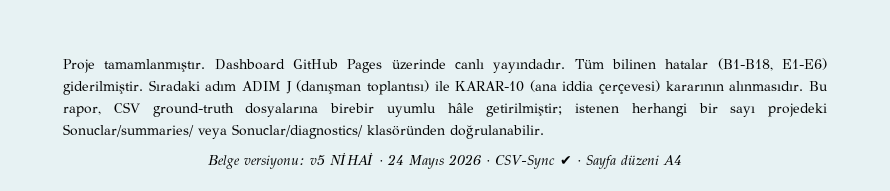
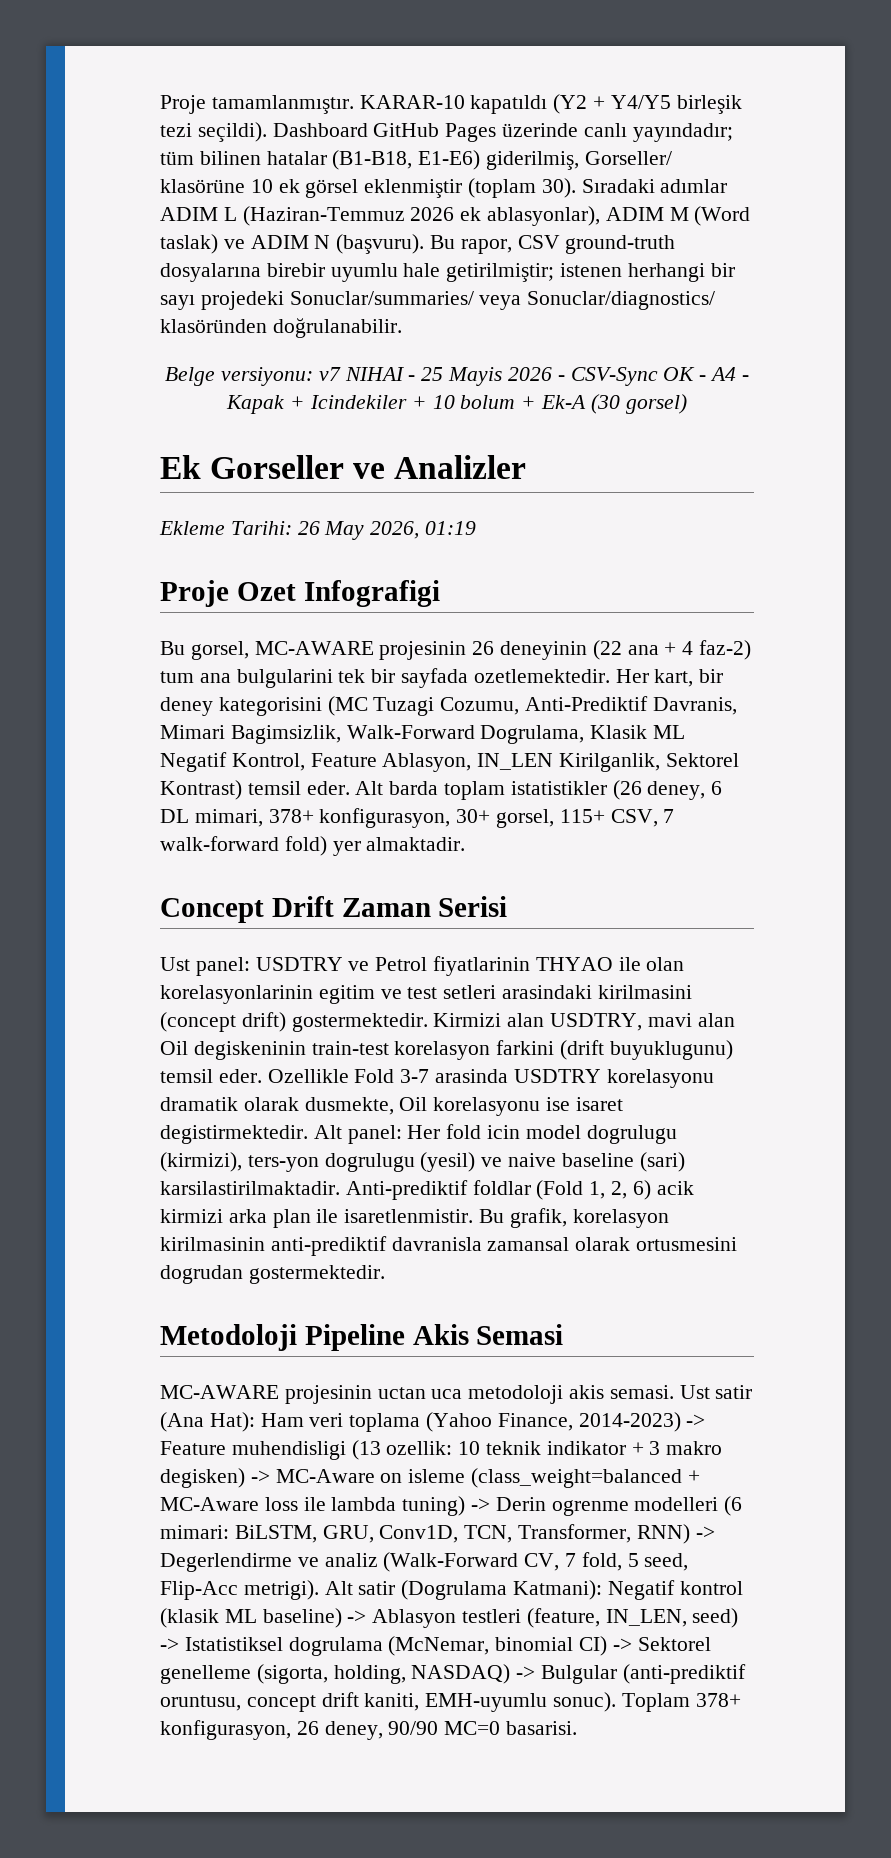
+ KARAR-10 kapatıldı (Y2 + Y4/Y5 birleşik tezi seçildi).
- Dashboard GitHub Pages üzerinde canlı yayındadır. Tüm bilinen hatalar (B1-B18, E1-E6) giderilmiştir. Sıradaki adım ADIM J (danışman toplantısı) ile KARAR-10 (ana iddia çerçevesi) kararının alınmasıdır.
+ Dashboard GitHub Pages üzerinde canlı yayındadır; tüm bilinen hatalar (B1-B18, E1-E6) giderilmiş, Gorseller/ klasörüne 10 ek görsel eklenmiştir (toplam 30). Sıradaki adımlar ADIM L (Haziran-Temmuz 2026 ek ablasyonlar), ADIM M (Word taslak) ve ADIM N (başvuru).
- Bu rapor, CSV ground-truth dosyalarına birebir uyumlu hâle getirilmiştir; istenen herhangi bir sayı projedeki Sonuclar/summaries/ veya Sonuclar/diagnostics/ klasöründen doğrulanabilir.
+ Bu rapor, CSV ground-truth dosyalarına birebir uyumlu hale getirilmiştir; istenen herhangi bir sayı projedeki Sonuclar/summaries/ veya Sonuclar/diagnostics/ klasöründen doğrulanabilir.
- Belge versiyonu: v5 NİHAİ · 24 Mayıs 2026 · CSV-Sync ✔ · Sayfa düzeni A4
+ Belge versiyonu: v7 NIHAI - 25 Mayis 2026 - CSV-Sync OK - A4 - Kapak + Icindekiler + 10 bolum + Ek-A (30 gorsel)
+ Ek Gorseller ve Analizler
+ Ekleme Tarihi: 26 May 2026, 01:19
+ Proje Ozet Infografigi
+ Bu gorsel, MC-AWARE projesinin 26 deneyinin (22 ana + 4 faz-2) tum ana bulgularini tek bir sayfada ozetlemektedir. Her kart, bir deney kategorisini (MC Tuzagi Cozumu, Anti-Prediktif Davranis, Mimari Bagimsizlik, Walk-Forward Dogrulama, Klasik ML Negatif Kontrol, Feature Ablasyon, IN_LEN Kirilganlik, Sektorel Kontrast) temsil eder. Alt barda toplam istatistikler (26 deney, 6 DL mimari, 378+ konfigurasyon, 30+ gorsel, 115+ CSV, 7 walk-forward fold) yer almaktadir.
+ Concept Drift Zaman Serisi
+ Ust panel: USDTRY ve Petrol fiyatlarinin THYAO ile olan korelasyonlarinin egitim ve test setleri arasindaki kirilmasini (concept drift) gostermektedir. Kirmizi alan USDTRY, mavi alan Oil degiskeninin train-test korelasyon farkini (drift buyuklugunu) temsil eder. Ozellikle Fold 3-7 arasinda USDTRY korelasyonu dramatik olarak dusmekte, Oil korelasyonu ise isaret degistirmektedir. Alt panel: Her fold icin model dogrulugu (kirmizi), ters-yon dogrulugu (yesil) ve naive baseline (sari) karsilastirilmaktadir. Anti-prediktif foldlar (Fold 1, 2, 6) acik kirmizi arka plan ile isaretlenmistir. Bu grafik, korelasyon kirilmasinin anti-prediktif davranisla zamansal olarak ortusmesini dogrudan gostermektedir.
+ Metodoloji Pipeline Akis Semasi
+ MC-AWARE projesinin uctan uca metodoloji akis semasi. Ust satir (Ana Hat): Ham veri toplama (Yahoo Finance, 2014-2023) -> Feature muhendisligi (13 ozellik: 10 teknik indikator + 3 makro degisken) -> MC-Aware on isleme (class_weight=balanced + MC-Aware loss ile lambda tuning) -> Derin ogrenme modelleri (6 mimari: BiLSTM, GRU, Conv1D, TCN, Transformer, RNN) -> Degerlendirme ve analiz (Walk-Forward CV, 7 fold, 5 seed, Flip-Acc metrigi). Alt satir (Dogrulama Katmani): Negatif kontrol (klasik ML baseline) -> Ablasyon testleri (feature, IN_LEN, seed) -> Istatistiksel dogrulama (McNemar, binomial CI) -> Sektorel genelleme (sigorta, holding, NASDAQ) -> Bulgular (anti-prediktif oruntusu, concept drift kaniti, EMH-uyumlu sonuc). Toplam 378+ konfigurasyon, 26 deney, 90/90 MC=0 basarisi.

